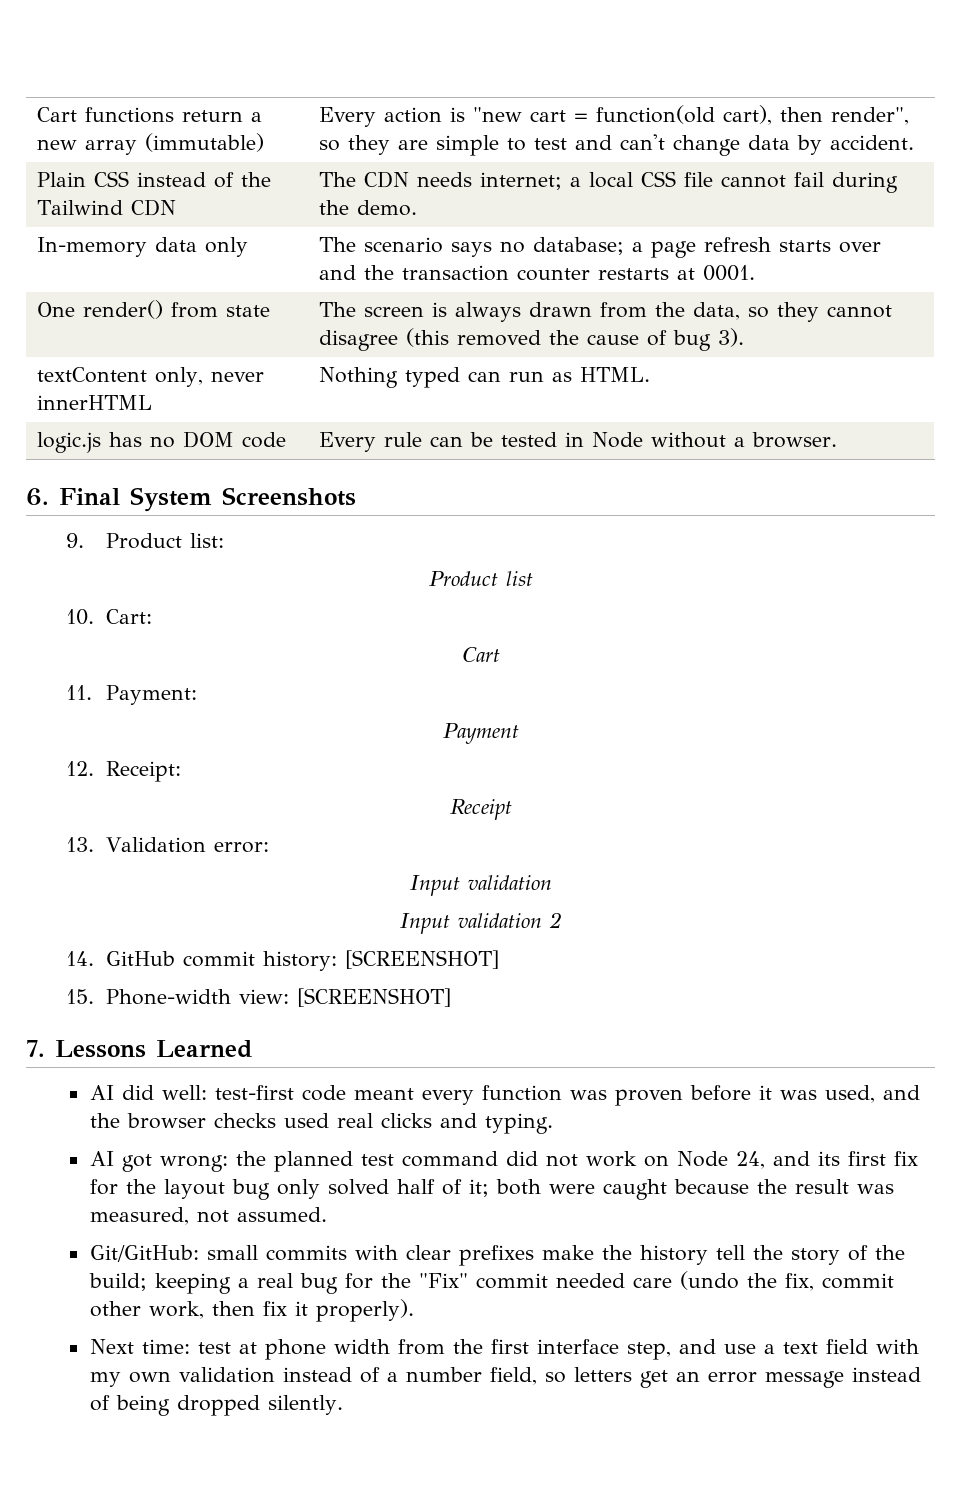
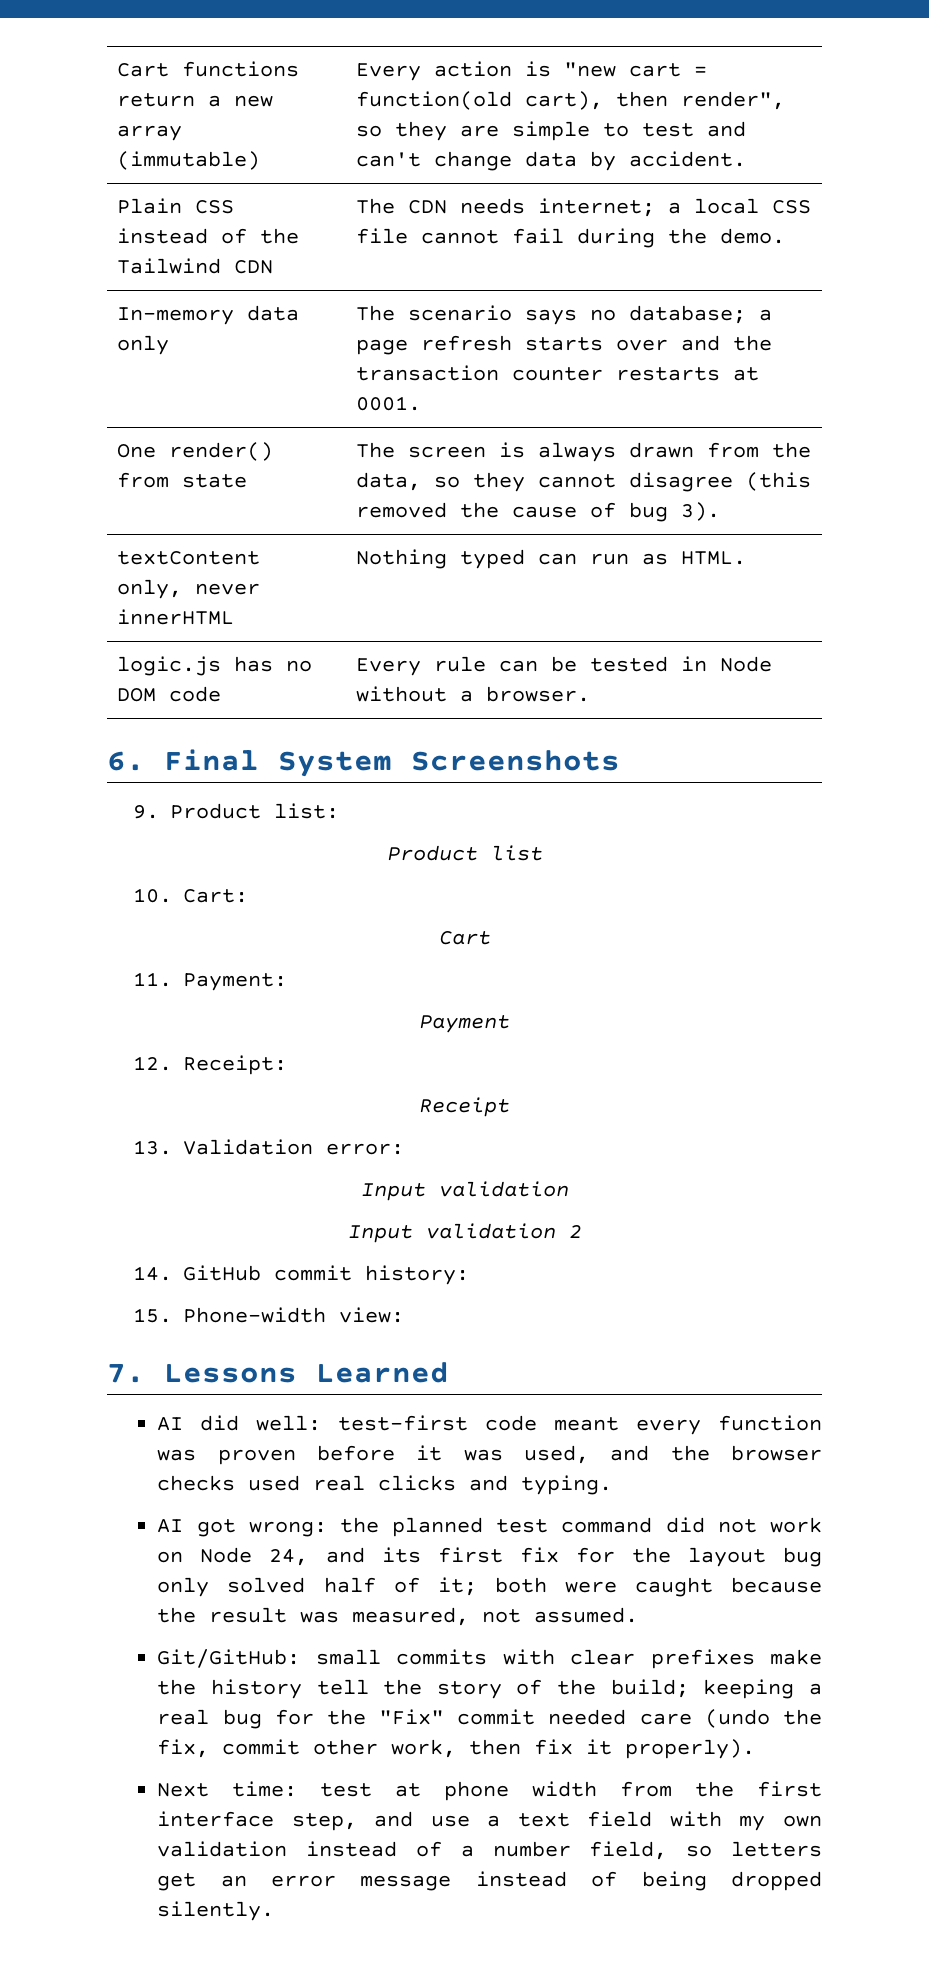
- 14. GitHub commit history: [SCREENSHOT]
+ 14. GitHub commit history:
- 15. Phone-width view: [SCREENSHOT]
+ 15. Phone-width view:

